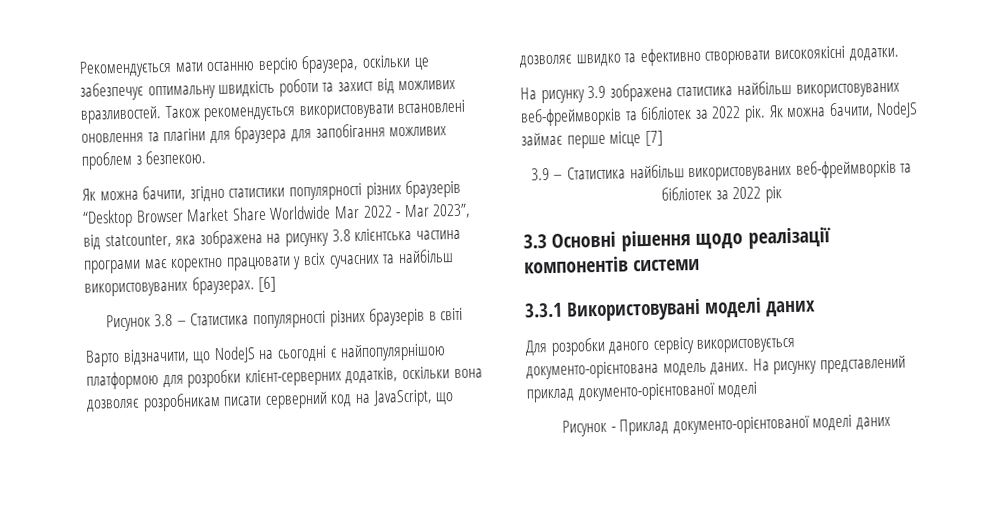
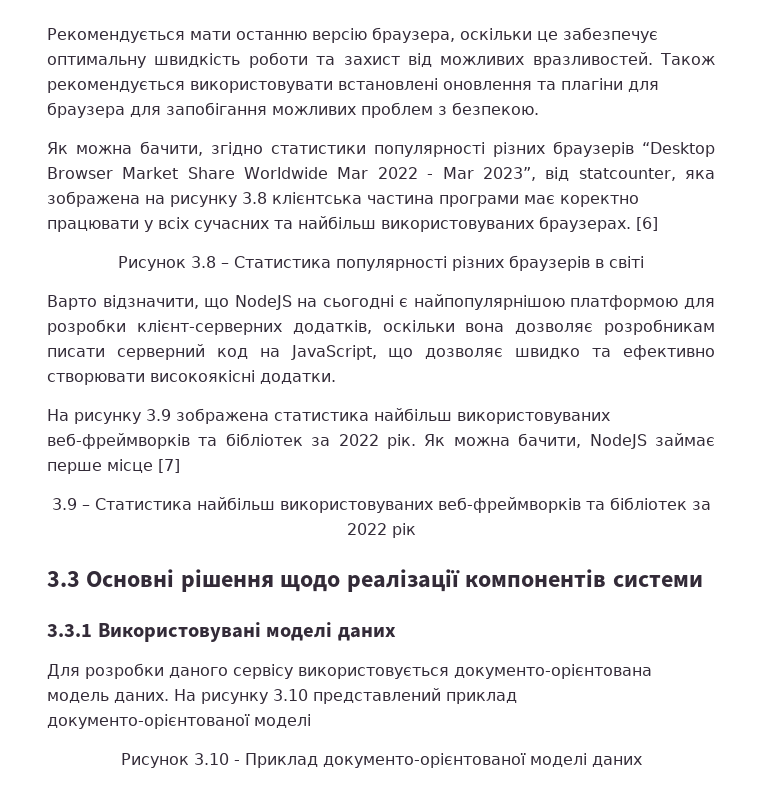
- На рисунку представлений приклад документо-орієнтованої моделі
+ На рисунку 3.10 представлений приклад документо-орієнтованої моделі
- Рисунок - Приклад документо-орієнтованої моделі даних
+ Рисунок 3.10 - Приклад документо-орієнтованої моделі даних

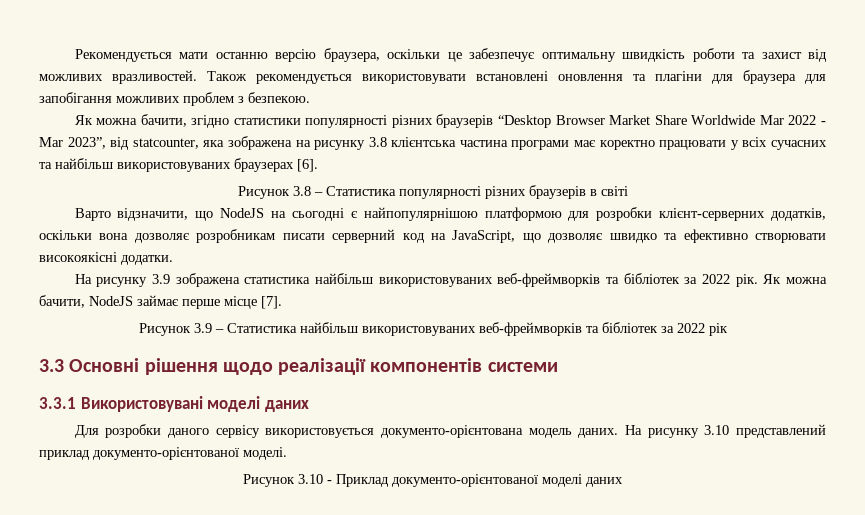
- Як можна бачити, згідно статистики популярності різних браузерів “Desktop Browser Market Share Worldwide Mar 2022 - Mar 2023”, від statcounter, яка зображена на рисунку 3.8 клієнтська частина програми має коректно працювати у всіх сучасних та найбільш використовуваних браузерах. [6]
+ Як можна бачити, згідно статистики популярності різних браузерів “Desktop Browser Market Share Worldwide Mar 2022 - Mar 2023”, від statcounter, яка зображена на рисунку 3.8 клієнтська частина програми має коректно працювати у всіх сучасних та найбільш використовуваних браузерах [6].
- Як можна бачити, NodeJS займає перше місце [7]
- 3.9 – Статистика найбільш використовуваних веб-фреймворків та бібліотек за 2022 рік
+ Як можна бачити, NodeJS займає перше місце [7].
+ Рисунок 3.9 – Статистика найбільш використовуваних веб-фреймворків та бібліотек за 2022 рік
- На рисунку 3.10 представлений приклад документо-орієнтованої моделі
+ На рисунку 3.10 представлений приклад документо-орієнтованої моделі.

